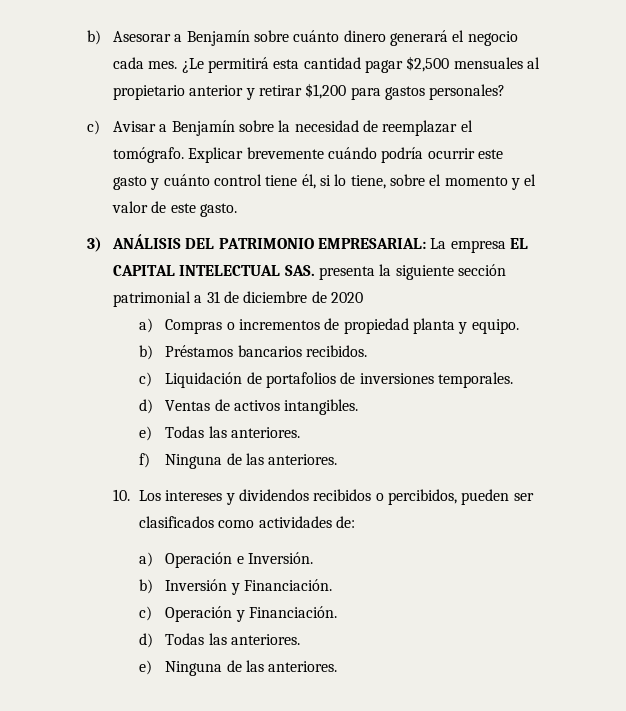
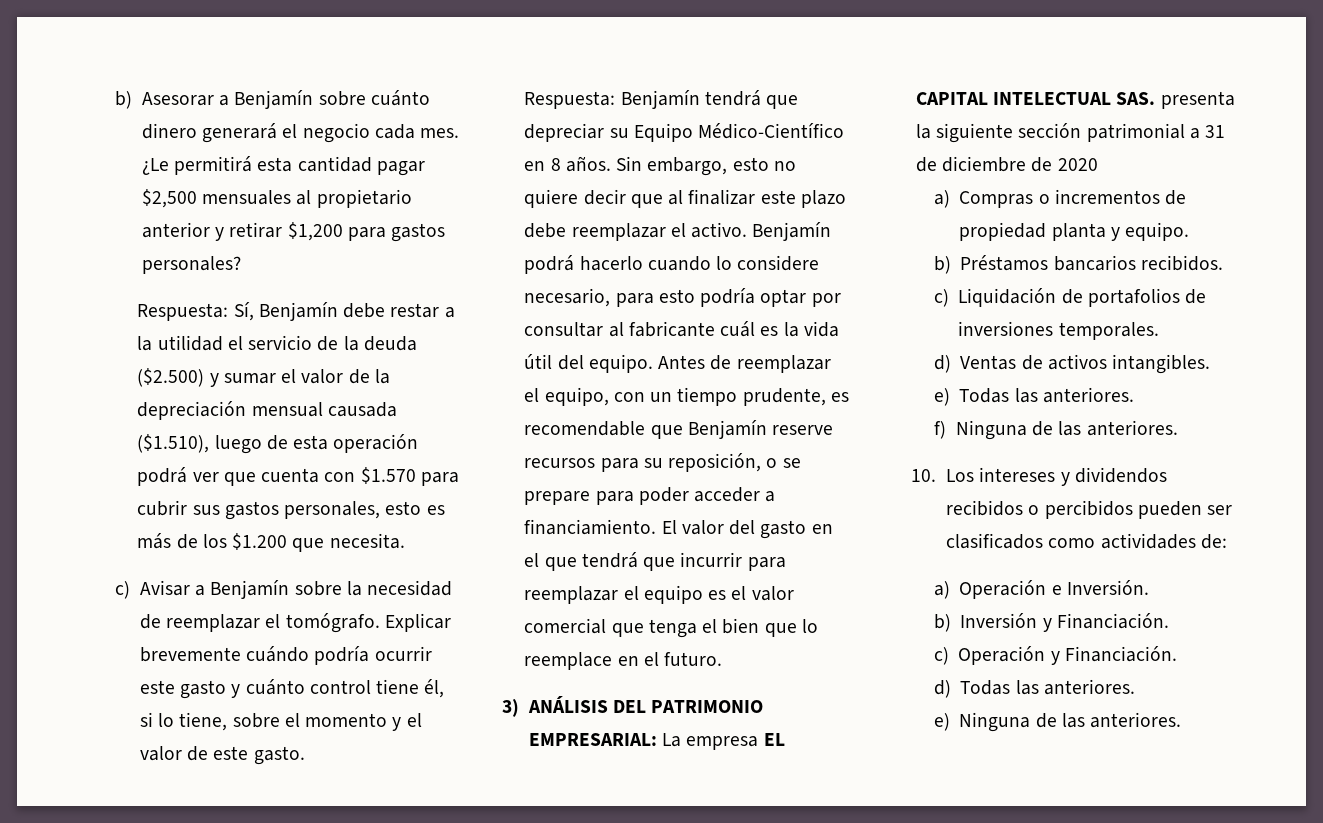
+ Respuesta: Sí, Benjamín debe restar a la utilidad el servicio de la deuda ($2.500) y sumar el valor de la depreciación mensual causada ($1.510), luego de esta operación podrá ver que cuenta con $1.570 para cubrir sus gastos personales, esto es más de los $1.200 que necesita.
+ Respuesta: Benjamín tendrá que depreciar su Equipo Médico-Científico en 8 años. Sin embargo, esto no quiere decir que al finalizar este plazo debe reemplazar el activo. Benjamín podrá hacerlo cuando lo considere necesario, para esto podría optar por consultar al fabricante cuál es la vida útil del equipo. Antes de reemplazar el equipo, con un tiempo prudente, es recomendable que Benjamín reserve recursos para su reposición, o se prepare para poder acceder a financiamiento. El valor del gasto en el que tendrá que incurrir para reemplazar el equipo es el valor comercial que tenga el bien que lo reemplace en el futuro.
- 10. Los intereses y dividendos recibidos o percibidos, pueden ser clasificados como actividades de:
+ 10. Los intereses y dividendos recibidos o percibidos pueden ser clasificados como actividades de:

